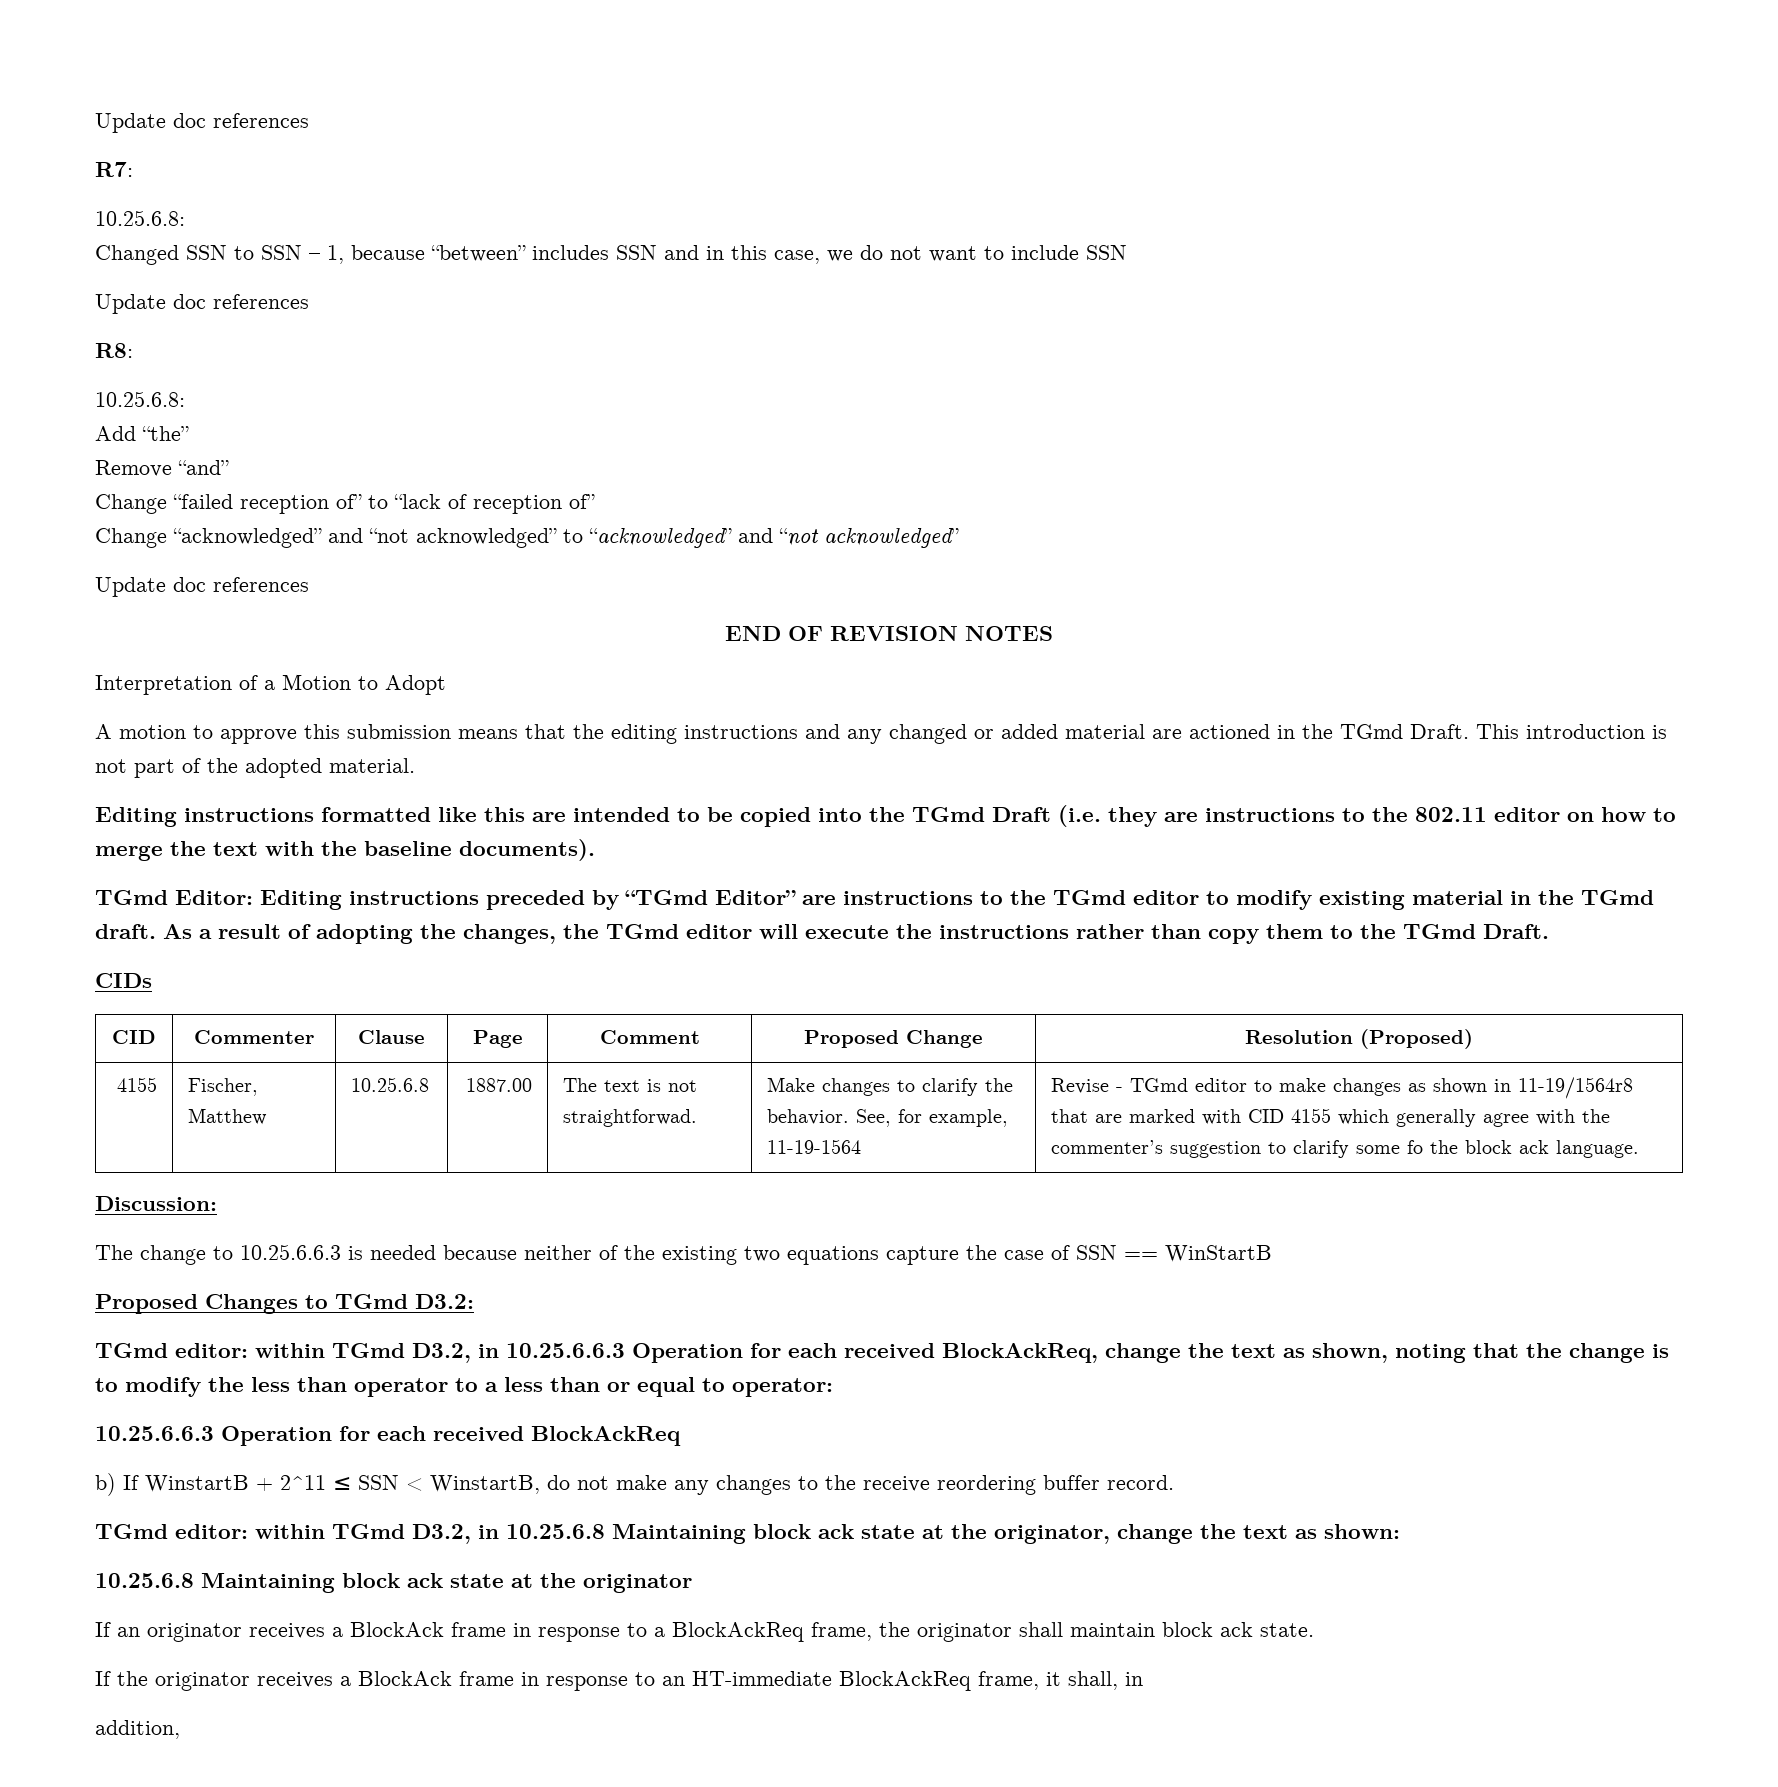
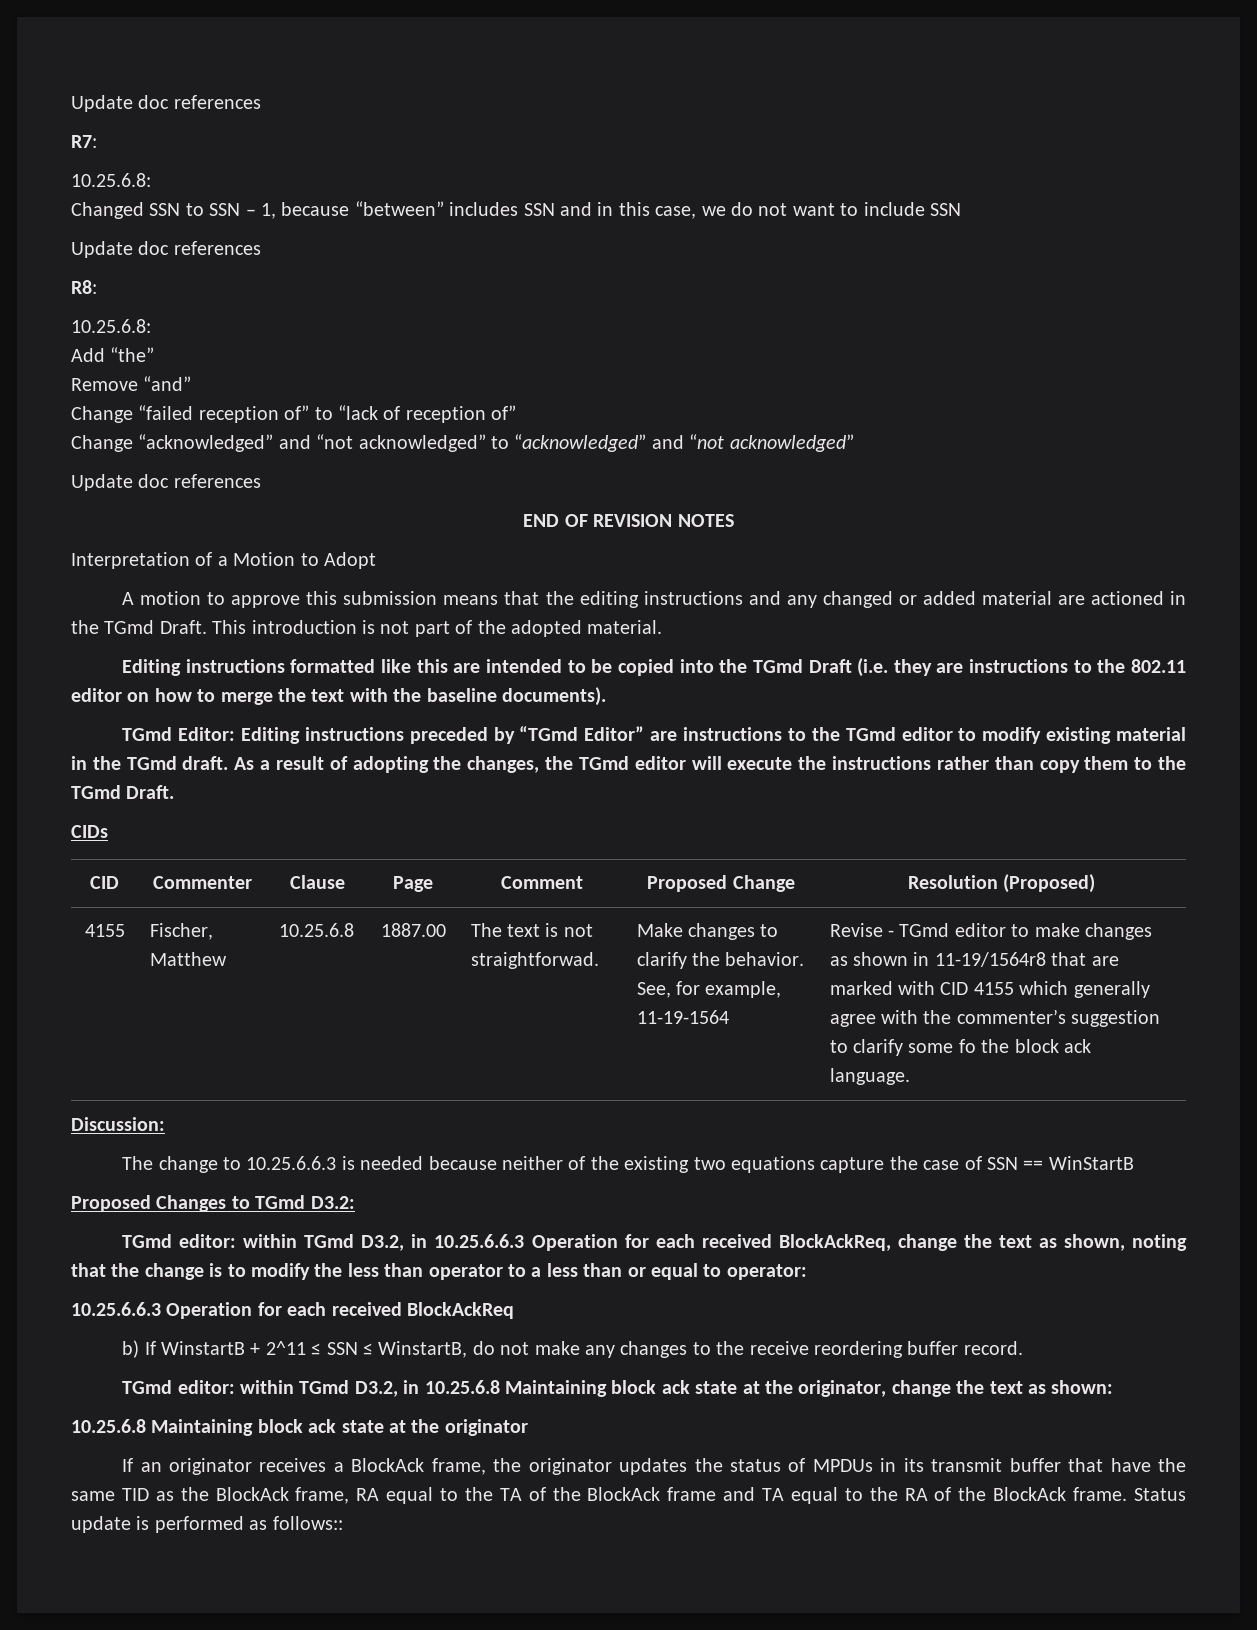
- b) If WinstartB + 2^11 ≤ SSN < WinstartB, do not make any changes to the receive reordering buffer record.
+ b) If WinstartB + 2^11 ≤ SSN ≤ WinstartB, do not make any changes to the receive reordering buffer record.
- If an originator receives a BlockAck frame in response to a BlockAckReq frame, the originator shall maintain block ack state.
- If the originator receives a BlockAck frame in response to an HT-immediate BlockAckReq frame, it shall, in
- addition,
+ If an originator receives a BlockAck frame, the originator updates the status of MPDUs in its transmit buffer that have the same TID as the BlockAck frame, RA equal to the TA of the BlockAck frame and TA equal to the RA of the BlockAck frame. Status update is performed as follows::

